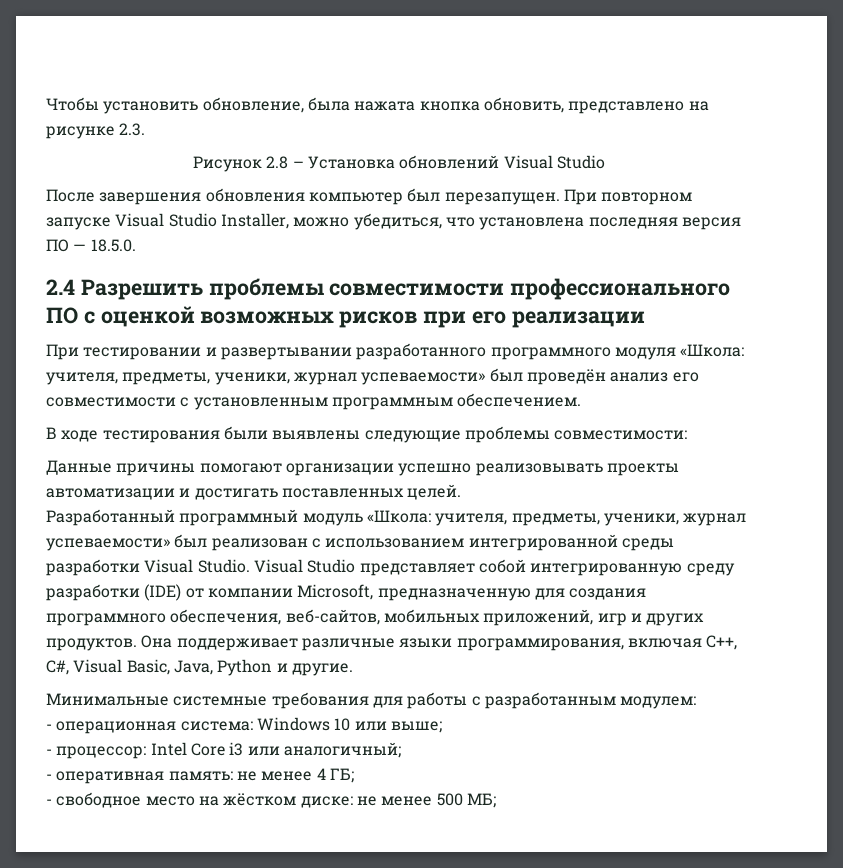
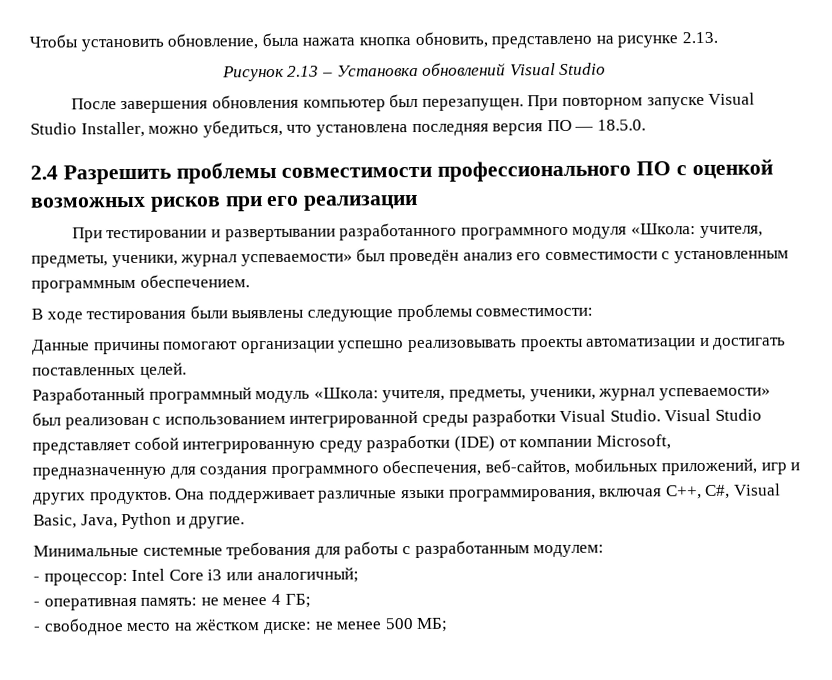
- Чтобы установить обновление, была нажата кнопка обновить, представлено на рисунке 2.3.
+ Чтобы установить обновление, была нажата кнопка обновить, представлено на рисунке 2.13.
- Рисунок 2.8 – Установка обновлений Visual Studio
+ Рисунок 2.13 – Установка обновлений Visual Studio
- - операционная система: Windows 10 или выше;

